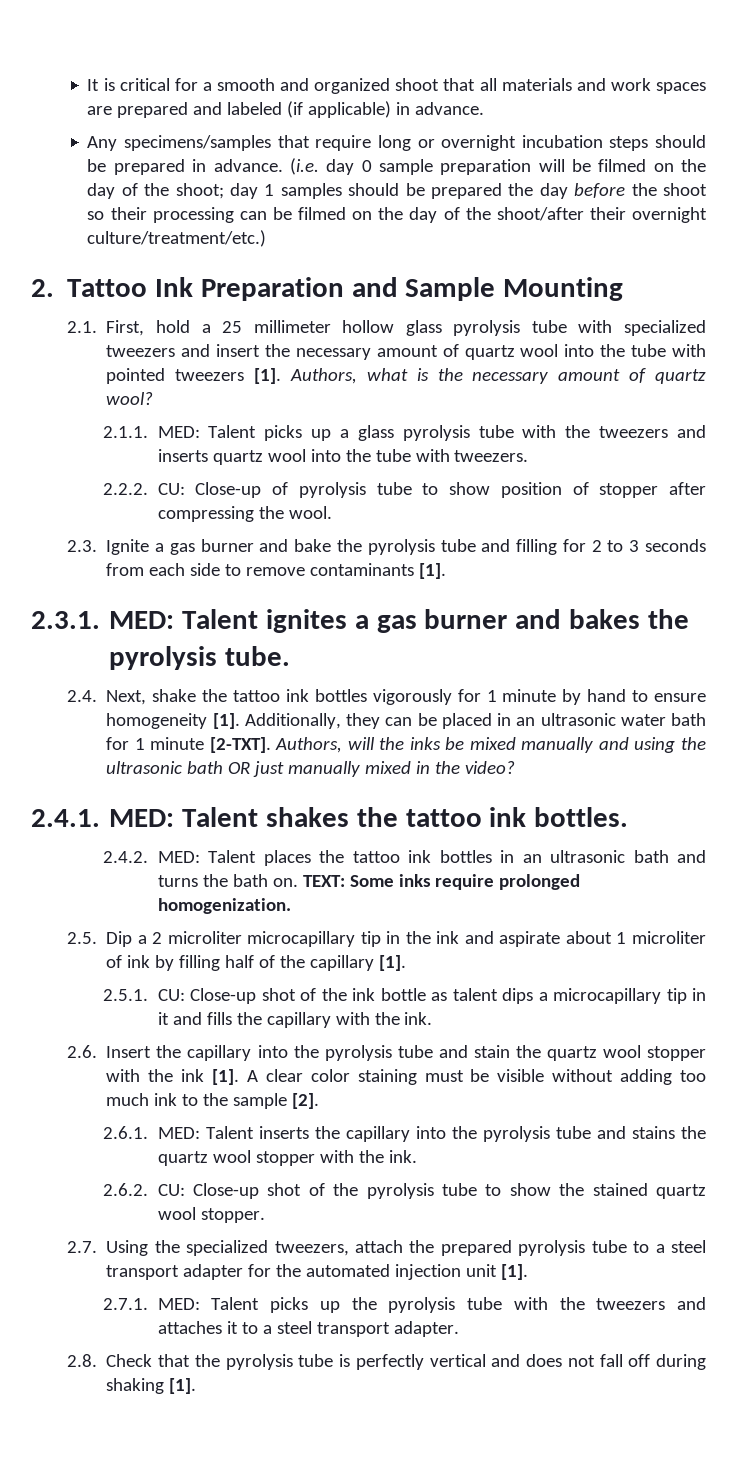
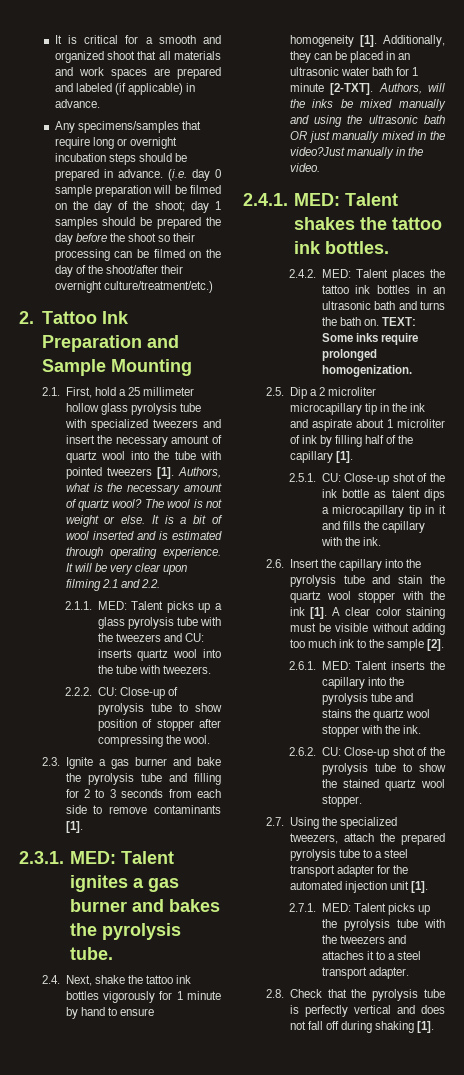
+ The wool is not weight or else. It is a bit of wool inserted and is estimated through operating experience. It will be very clear upon filming 2.1 and 2.2.
- 2.1.1. MED: Talent picks up a glass pyrolysis tube with the tweezers and inserts quartz wool into the tube with tweezers.
+ 2.1.1. MED: Talent picks up a glass pyrolysis tube with the tweezers and CU: inserts quartz wool into the tube with tweezers.
- Authors, will the inks be mixed manually and using the ultrasonic bath OR just manually mixed in the video?
+ Authors, will the inks be mixed manually and using the ultrasonic bath OR just manually mixed in the video?Just manually in the video.

